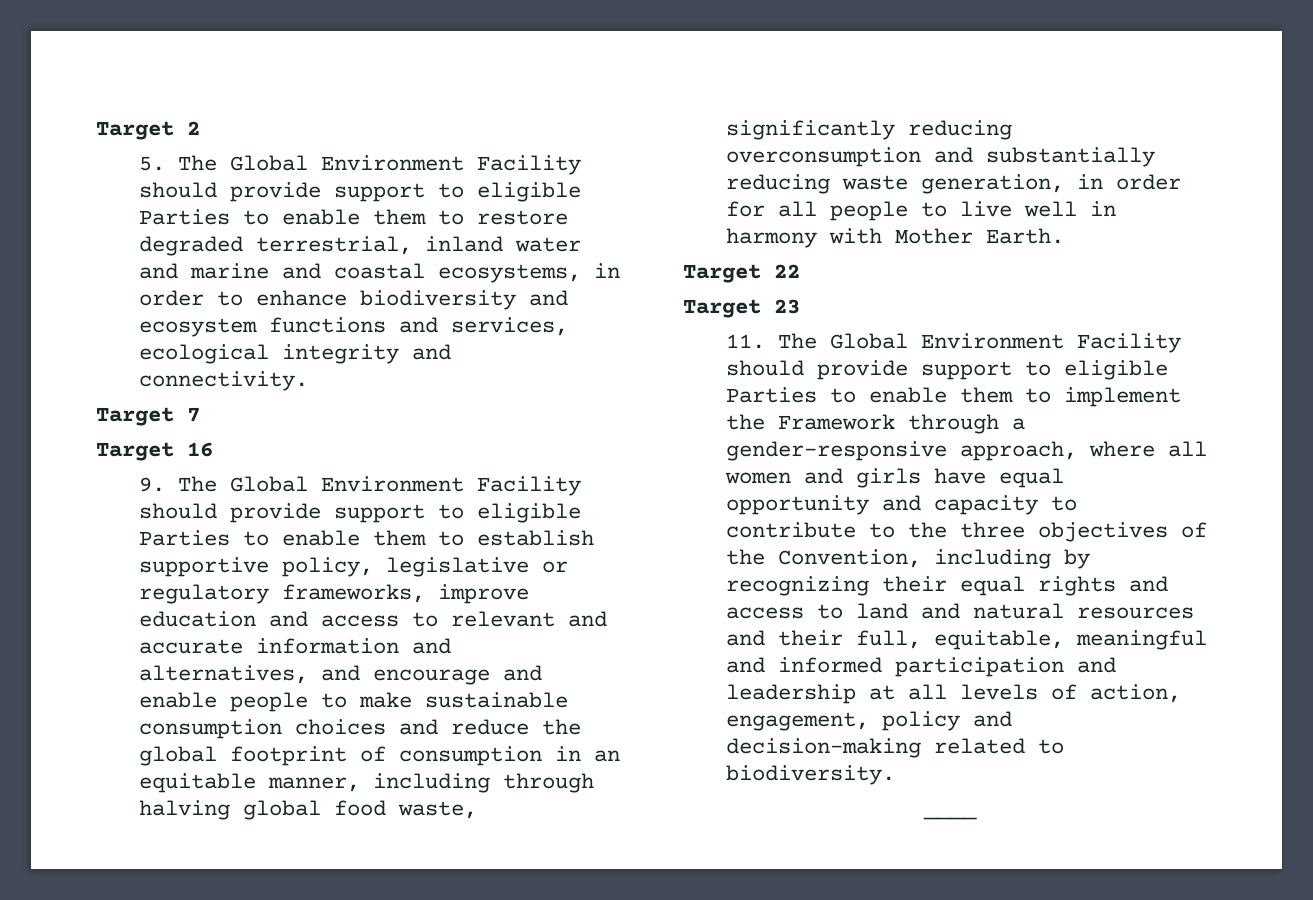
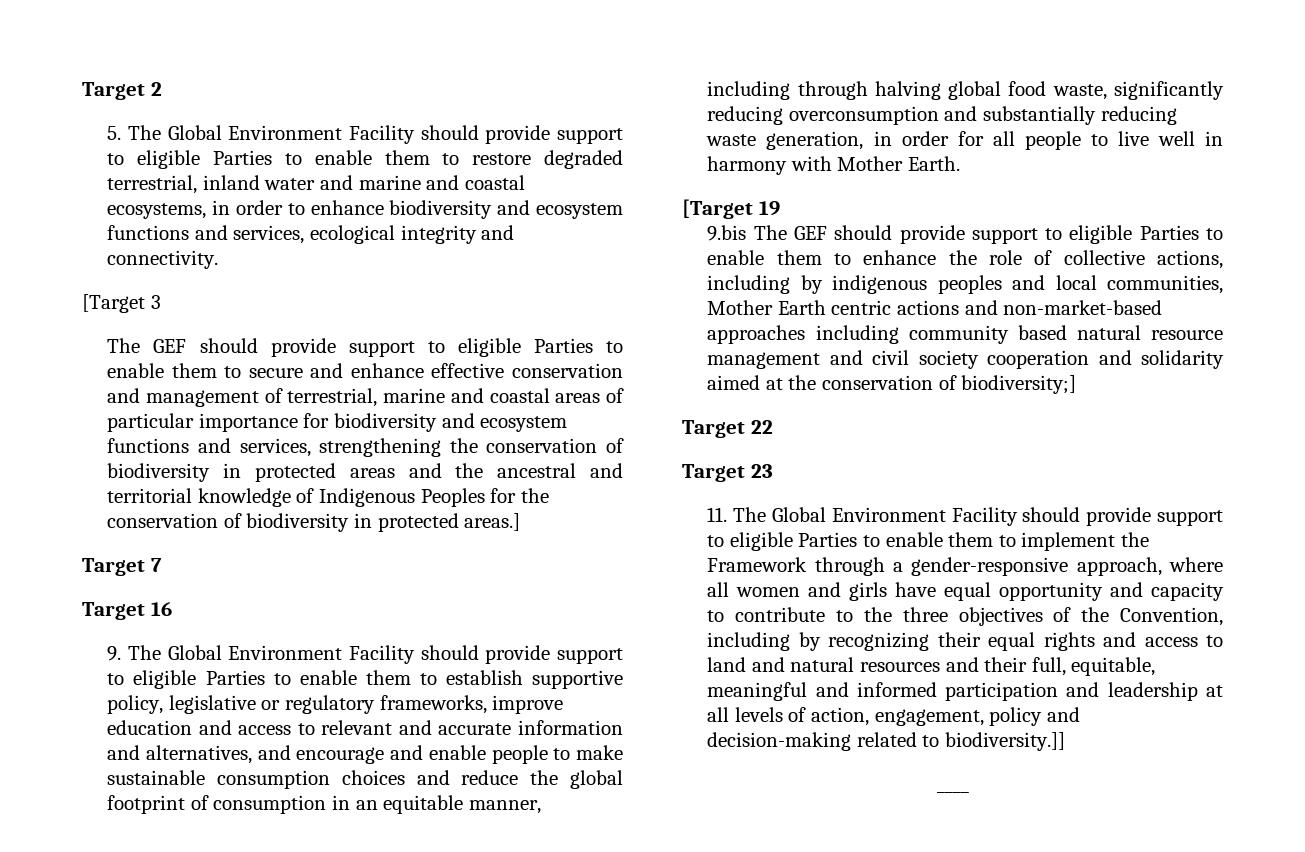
+ [Target 3
+ The GEF should provide support to eligible Parties to enable them to secure and enhance effective conservation and management of terrestrial, marine and coastal areas of particular importance for biodiversity and ecosystem functions and services, strengthening the conservation of biodiversity in protected areas and the ancestral and territorial knowledge of Indigenous Peoples for the conservation of biodiversity in protected areas.]
+ [Target 19
+ 9.bis The GEF should provide support to eligible Parties to enable them to enhance the role of collective actions, including by indigenous peoples and local communities, Mother Earth centric actions and non-market-based approaches including community based natural resource management and civil society cooperation and solidarity aimed at the conservation of biodiversity;]
- 11. The Global Environment Facility should provide support to eligible Parties to enable them to implement the Framework through a gender-responsive approach, where all women and girls have equal opportunity and capacity to contribute to the three objectives of the Convention, including by recognizing their equal rights and access to land and natural resources and their full, equitable, meaningful and informed participation and leadership at all levels of action, engagement, policy and decision-making related to biodiversity.
+ 11. The Global Environment Facility should provide support to eligible Parties to enable them to implement the Framework through a gender-responsive approach, where all women and girls have equal opportunity and capacity to contribute to the three objectives of the Convention, including by recognizing their equal rights and access to land and natural resources and their full, equitable, meaningful and informed participation and leadership at all levels of action, engagement, policy and decision-making related to biodiversity.]]

